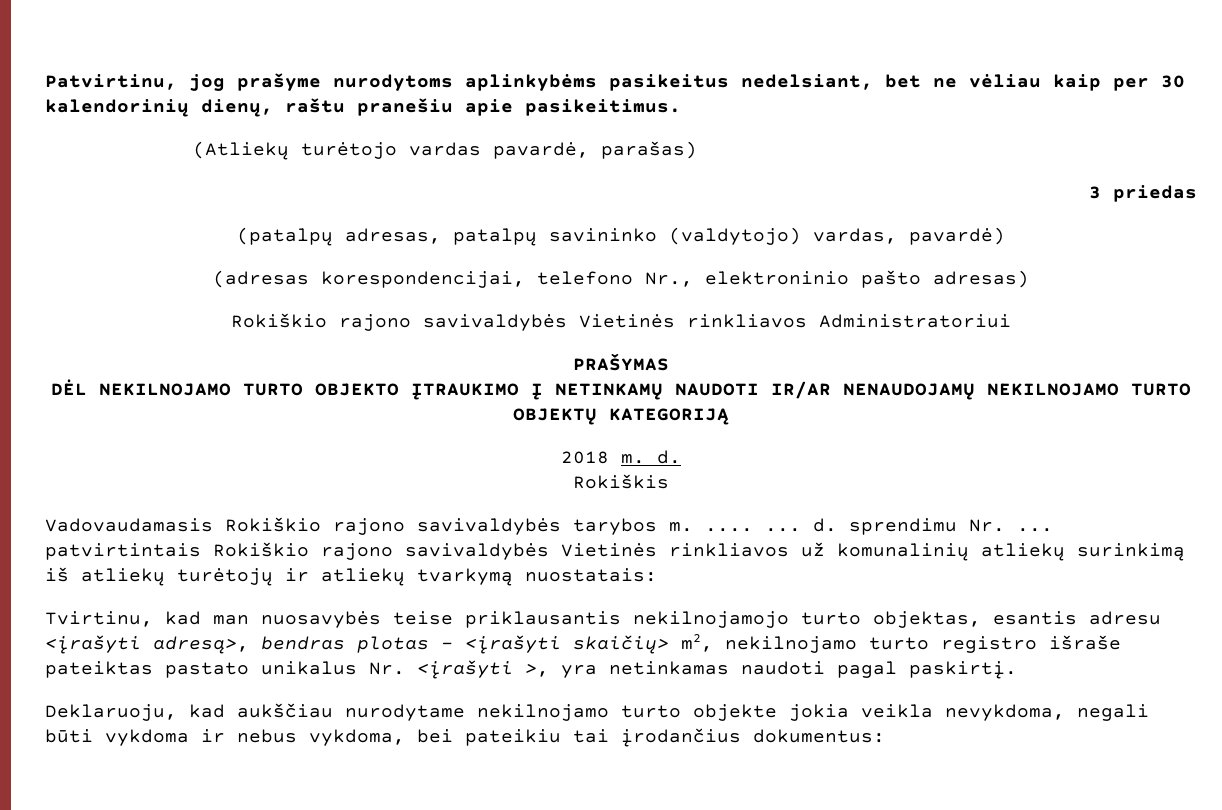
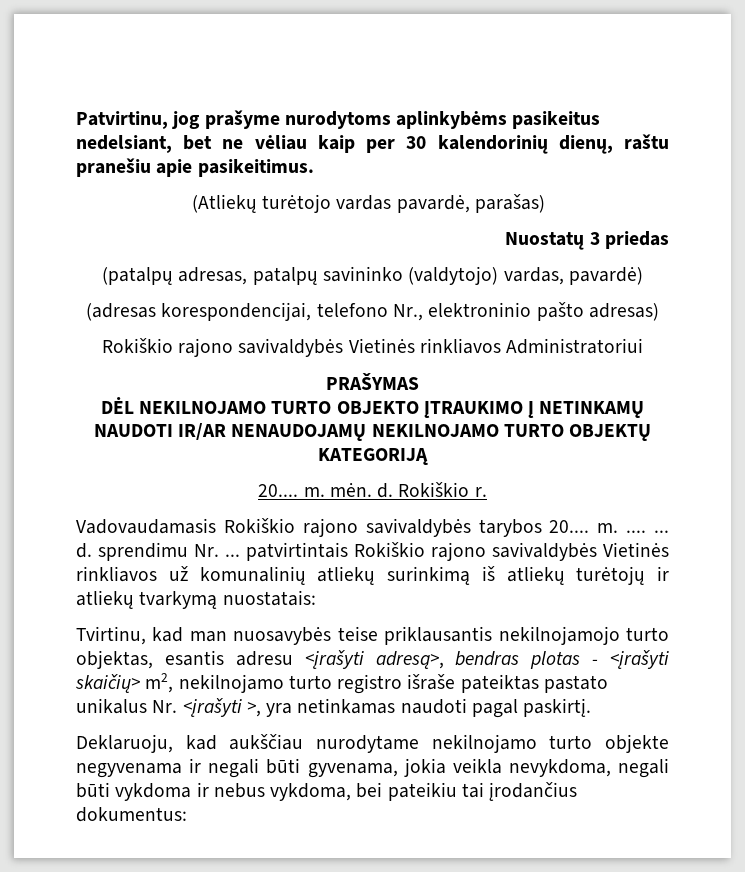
- 3 priedas
+ Nuostatų 3 priedas
- 2018 m. d.
- Rokiškis
+ 20.... m. mėn. d. Rokiškio r.
- Vadovaudamasis Rokiškio rajono savivaldybės tarybos m. .... ... d. sprendimu Nr. ... patvirtintais Rokiškio rajono savivaldybės Vietinės rinkliavos už komunalinių atliekų surinkimą iš atliekų turėtojų ir atliekų tvarkymą nuostatais:
+ Vadovaudamasis Rokiškio rajono savivaldybės tarybos 20.... m. .... ... d. sprendimu Nr. ... patvirtintais Rokiškio rajono savivaldybės Vietinės rinkliavos už komunalinių atliekų surinkimą iš atliekų turėtojų ir atliekų tvarkymą nuostatais:
- Deklaruoju, kad aukščiau nurodytame nekilnojamo turto objekte jokia veikla nevykdoma, negali būti vykdoma ir nebus vykdoma, bei pateikiu tai įrodančius dokumentus:
+ Deklaruoju, kad aukščiau nurodytame nekilnojamo turto objekte negyvenama ir negali būti gyvenama, jokia veikla nevykdoma, negali būti vykdoma ir nebus vykdoma, bei pateikiu tai įrodančius dokumentus:

